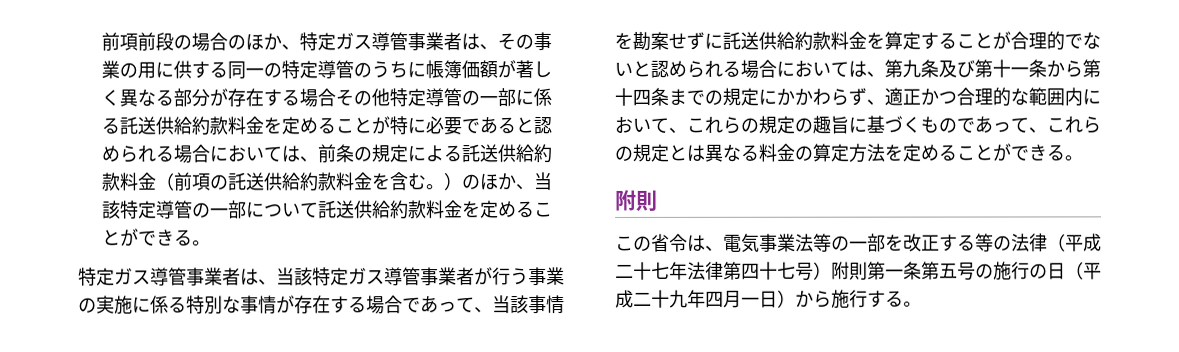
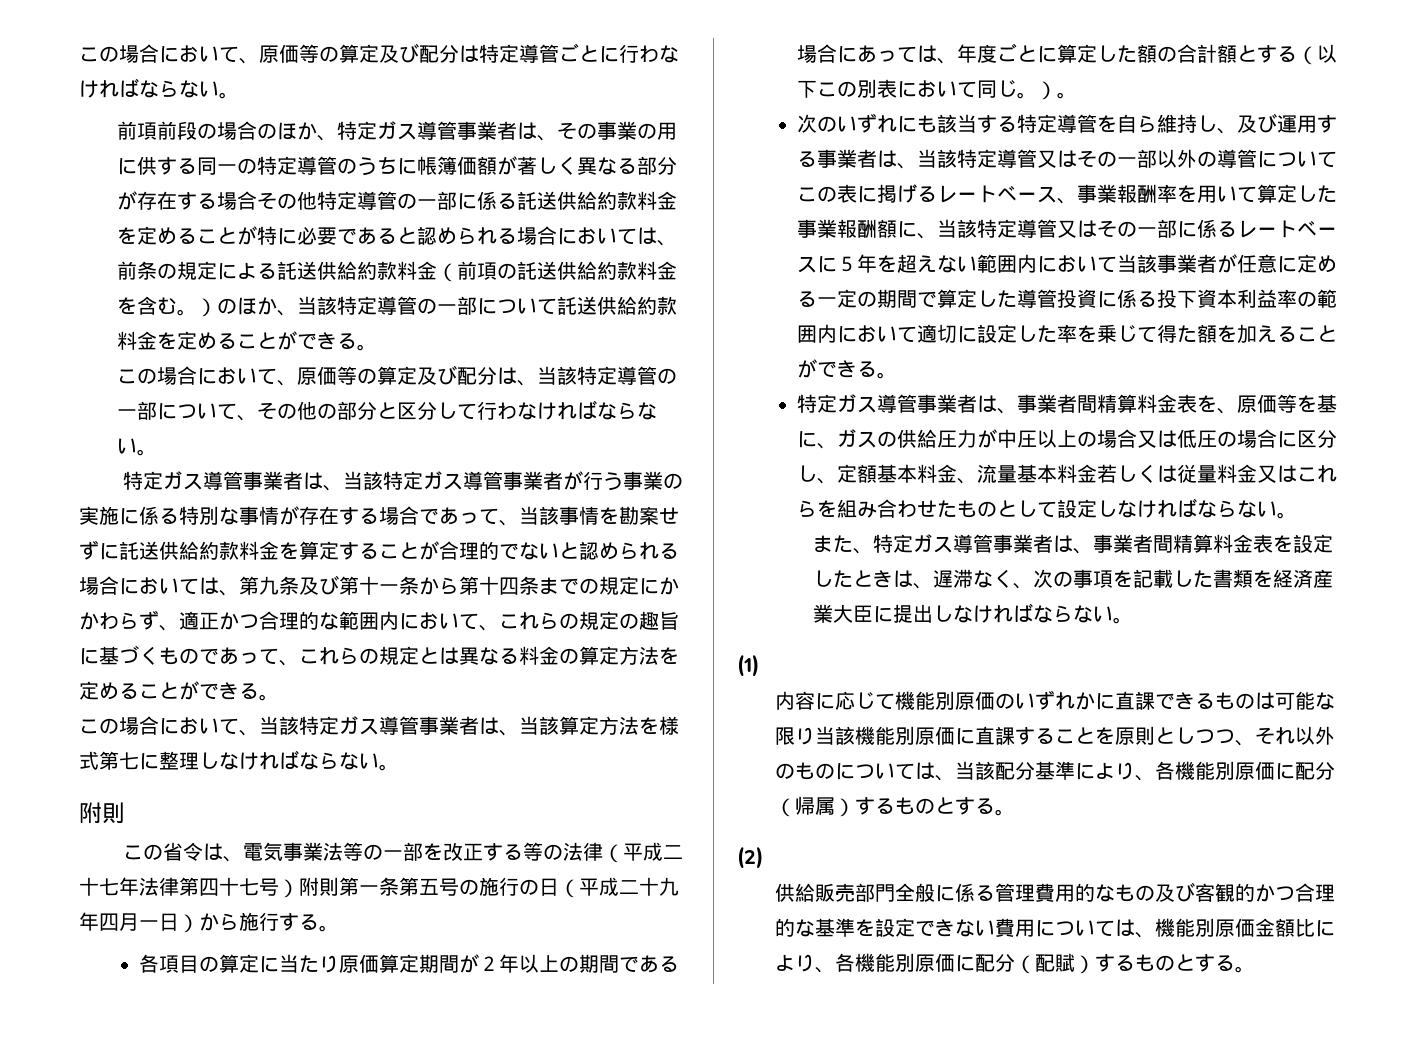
+ この場合において、原価等の算定及び配分は特定導管ごとに行わなければならない。
+ この場合において、原価等の算定及び配分は、当該特定導管の一部について、その他の部分と区分して行わなければならない。
+ この場合において、当該特定ガス導管事業者は、当該算定方法を様式第七に整理しなければならない。
+ 各項目の算定に当たり原価算定期間が２年以上の期間である場合にあっては、年度ごとに算定した額の合計額とする（以下この別表において同じ。）。
+ 次のいずれにも該当する特定導管を自ら維持し、及び運用する事業者は、当該特定導管又はその一部以外の導管についてこの表に掲げるレートベース、事業報酬率を用いて算定した事業報酬額に、当該特定導管又はその一部に係るレートベースに５年を超えない範囲内において当該事業者が任意に定める一定の期間で算定した導管投資に係る投下資本利益率の範囲内において適切に設定した率を乗じて得た額を加えることができる。
+ 特定ガス導管事業者は、事業者間精算料金表を、原価等を基に、ガスの供給圧力が中圧以上の場合又は低圧の場合に区分し、定額基本料金、流量基本料金若しくは従量料金又はこれらを組み合わせたものとして設定しなければならない。
+ また、特定ガス導管事業者は、事業者間精算料金表を設定したときは、遅滞なく、次の事項を記載した書類を経済産業大臣に提出しなければならない。
+ (1)
+ 内容に応じて機能別原価のいずれかに直課できるものは可能な限り当該機能別原価に直課することを原則としつつ、それ以外のものについては、当該配分基準により、各機能別原価に配分（帰属）するものとする。
+ (2)
+ 供給販売部門全般に係る管理費用的なもの及び客観的かつ合理的な基準を設定できない費用については、機能別原価金額比により、各機能別原価に配分（配賦）するものとする。

